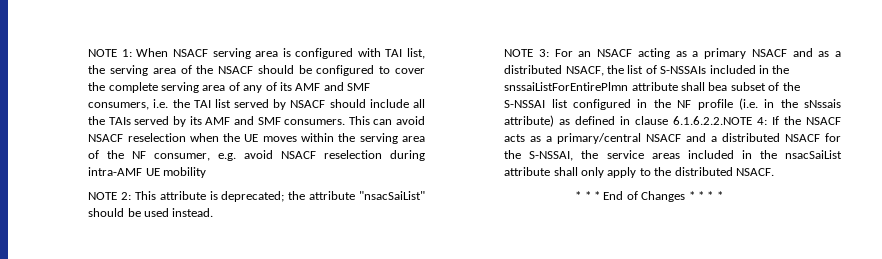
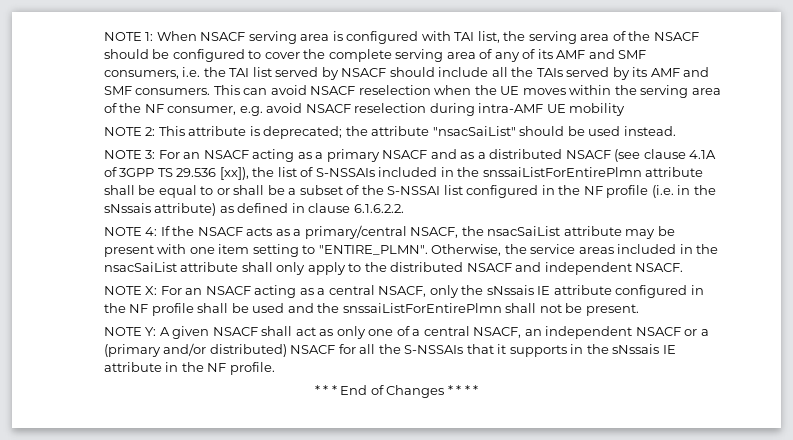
- For an NSACF acting as a primary NSACF and as a distributed NSACF, the list of S-NSSAIs included in the snssaiListForEntirePlmn attribute shall bea subset of the S-NSSAI list configured in the NF profile (i.e. in the sNssais attribute) as defined in clause 6.1.6.2.2.NOTE 4:
+ For an NSACF acting as a primary NSACF and as a distributed NSACF (see clause 4.1A of 3GPP TS 29.536 [xx]), the list of S-NSSAIs included in the snssaiListForEntirePlmn attribute shall be equal to or shall be a subset of the S-NSSAI list configured in the NF profile (i.e. in the sNssais attribute) as defined in clause 6.1.6.2.2.
+ NOTE 4:
- If the NSACF acts as a primary/central NSACF and a distributed NSACF for the S-NSSAI, the service areas included in the nsacSaiList attribute shall only apply to the distributed NSACF.
+ If the NSACF acts as a primary/central NSACF, the nsacSaiList attribute may be present with one item setting to "ENTIRE_PLMN". Otherwise, the service areas included in the nsacSaiList attribute shall only apply to the distributed NSACF and independent NSACF.
+ NOTE X: For an NSACF acting as a central NSACF, only the sNssais IE attribute configured in the NF profile shall be used and the snssaiListForEntirePlmn shall not be present.
+ NOTE Y: A given NSACF shall act as only one of a central NSACF, an independent NSACF or a (primary and/or distributed) NSACF for all the S-NSSAIs that it supports in the sNssais IE attribute in the NF profile.

